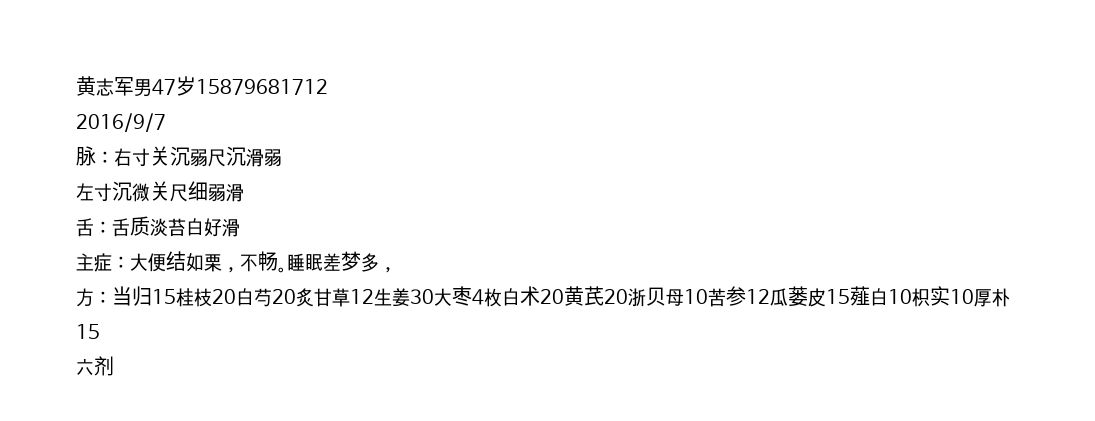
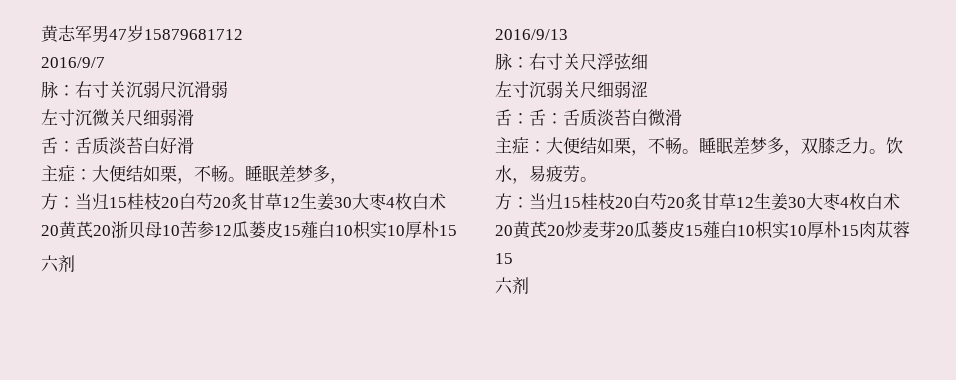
+ 2016/9/13
+ 脉：右寸关尺浮弦细
+ 左寸沉弱关尺细弱涩
+ 舌：舌：舌质淡苔白微滑
+ 主症：大便结如栗，不畅。睡眠差梦多，双膝乏力。饮水，易疲劳。
+ 方：当归15桂枝20白芍20炙甘草12生姜30大枣4枚白术20黄芪20炒麦芽20瓜蒌皮15薤白10枳实10厚朴15肉苁蓉15
+ 六剂

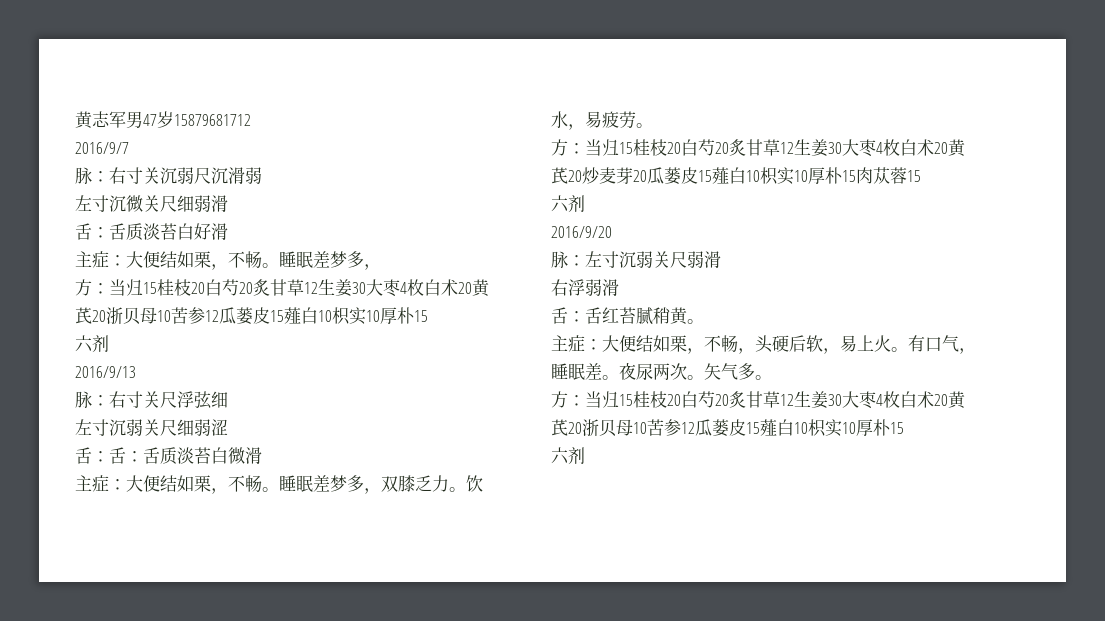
+ 2016/9/20
+ 脉：左寸沉弱关尺弱滑
+ 右浮弱滑
+ 舌：舌红苔腻稍黄。
+ 主症：大便结如栗，不畅，头硬后软，易上火。有口气，睡眠差。夜尿两次。矢气多。
+ 方：当归15桂枝20白芍20炙甘草12生姜30大枣4枚白术20黄芪20浙贝母10苦参12瓜蒌皮15薤白10枳实10厚朴15
+ 六剂

